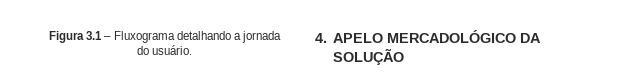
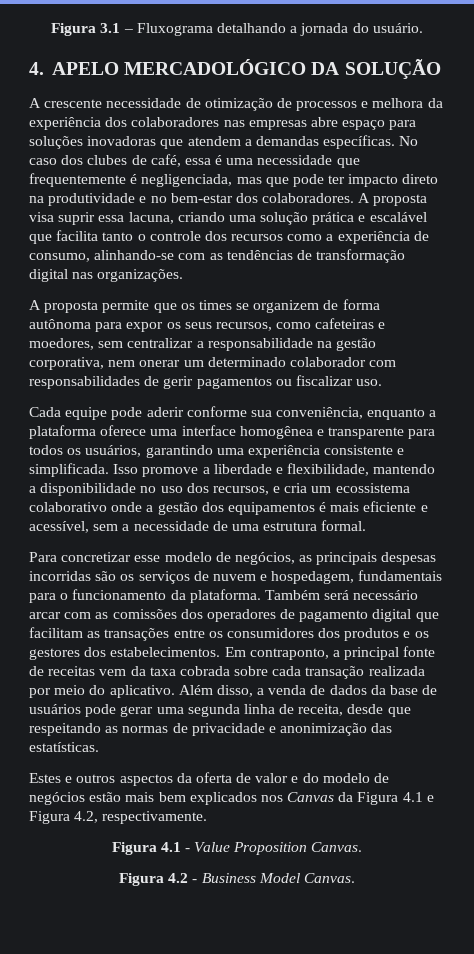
+ A crescente necessidade de otimização de processos e melhora da experiência dos colaboradores nas empresas abre espaço para soluções inovadoras que atendem a demandas específicas. No caso dos clubes de café, essa é uma necessidade que frequentemente é negligenciada, mas que pode ter impacto direto na produtividade e no bem-estar dos colaboradores. A proposta visa suprir essa lacuna, criando uma solução prática e escalável que facilita tanto o controle dos recursos como a experiência de consumo, alinhando-se com as tendências de transformação digital nas organizações.
+ A proposta permite que os times se organizem de forma autônoma para expor os seus recursos, como cafeteiras e moedores, sem centralizar a responsabilidade na gestão corporativa, nem onerar um determinado colaborador com responsabilidades de gerir pagamentos ou fiscalizar uso.
+ Cada equipe pode aderir conforme sua conveniência, enquanto a plataforma oferece uma interface homogênea e transparente para todos os usuários, garantindo uma experiência consistente e simplificada. Isso promove a liberdade e flexibilidade, mantendo a disponibilidade no uso dos recursos, e cria um ecossistema colaborativo onde a gestão dos equipamentos é mais eficiente e acessível, sem a necessidade de uma estrutura formal.
+ Para concretizar esse modelo de negócios, as principais despesas incorridas são os serviços de nuvem e hospedagem, fundamentais para o funcionamento da plataforma. Também será necessário arcar com as comissões dos operadores de pagamento digital que facilitam as transações entre os consumidores dos produtos e os gestores dos estabelecimentos. Em contraponto, a principal fonte de receitas vem da taxa cobrada sobre cada transação realizada por meio do aplicativo. Além disso, a venda de dados da base de usuários pode gerar uma segunda linha de receita, desde que respeitando as normas de privacidade e anonimização das estatísticas.
+ Estes e outros aspectos da oferta de valor e do modelo de negócios estão mais bem explicados nos Canvas da Figura 4.1 e Figura 4.2, respectivamente.
+ Figura 4.1 - Value Proposition Canvas.
+ Figura 4.2 - Business Model Canvas.

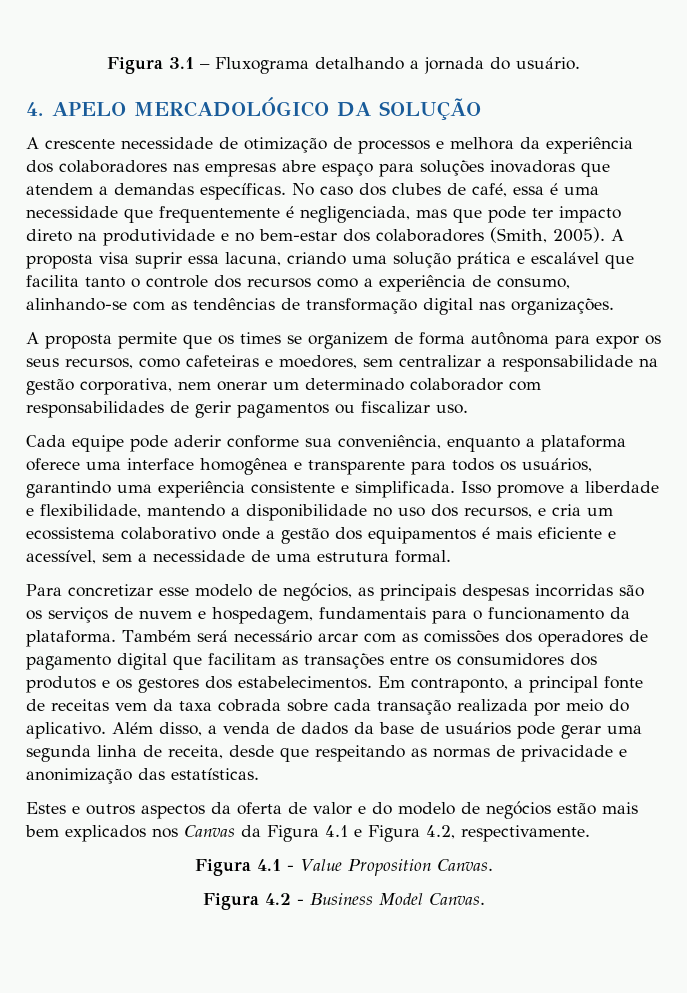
- No caso dos clubes de café, essa é uma necessidade que frequentemente é negligenciada, mas que pode ter impacto direto na produtividade e no bem-estar dos colaboradores.
+ No caso dos clubes de café, essa é uma necessidade que frequentemente é negligenciada, mas que pode ter impacto direto na produtividade e no bem-estar dos colaboradores (Smith, 2005).

